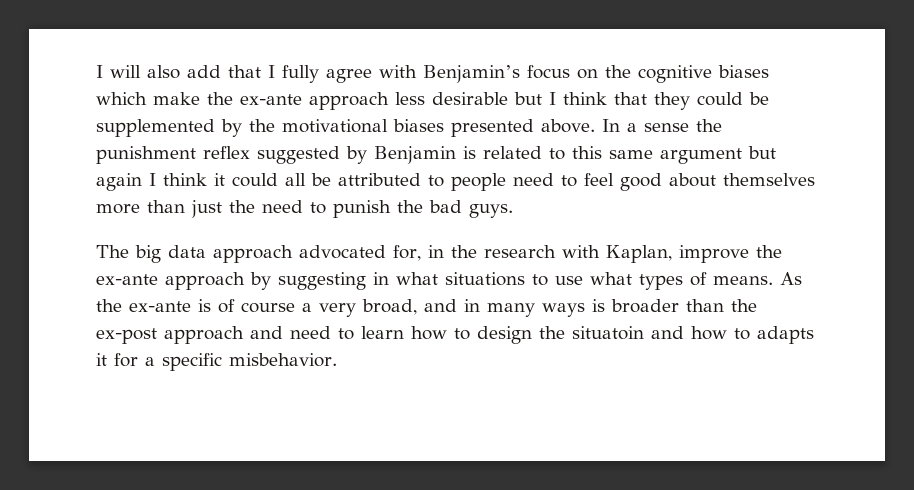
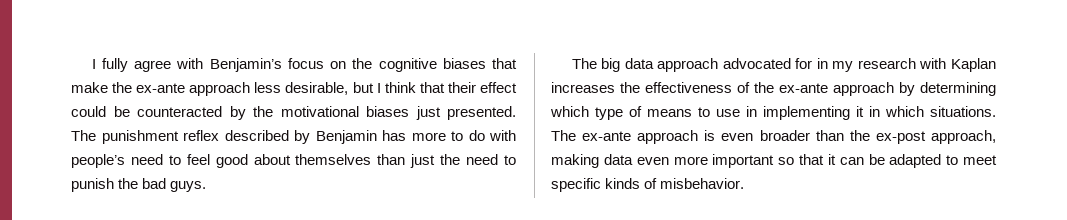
- I will also add that I fully agree with Benjamin’s focus on the cognitive biases which make the ex-ante approach less desirable but I think that they could be supplemented by the motivational biases presented above. In a sense the punishment reflex suggested by Benjamin is related to this same argument but again I think it could all be attributed to people need to feel good about themselves more than just the need to punish the bad guys.
+ I fully agree with Benjamin’s focus on the cognitive biases that make the ex-ante approach less desirable, but I think that their effect could be counteracted by the motivational biases just presented. The punishment reflex described by Benjamin has more to do with people’s need to feel good about themselves than just the need to punish the bad guys.
- The big data approach advocated for, in the research with Kaplan, improve the ex-ante approach by suggesting in what situations to use what types of means. As the ex-ante is of course a very broad, and in many ways is broader than the ex-post approach and need to learn how to design the situatoin and how to adapts it for a specific misbehavior.
+ The big data approach advocated for in my research with Kaplan increases the effectiveness of the ex-ante approach by determining which type of means to use in implementing it in which situations. The ex-ante approach is even broader than the ex-post approach, making data even more important so that it can be adapted to meet specific kinds of misbehavior.

